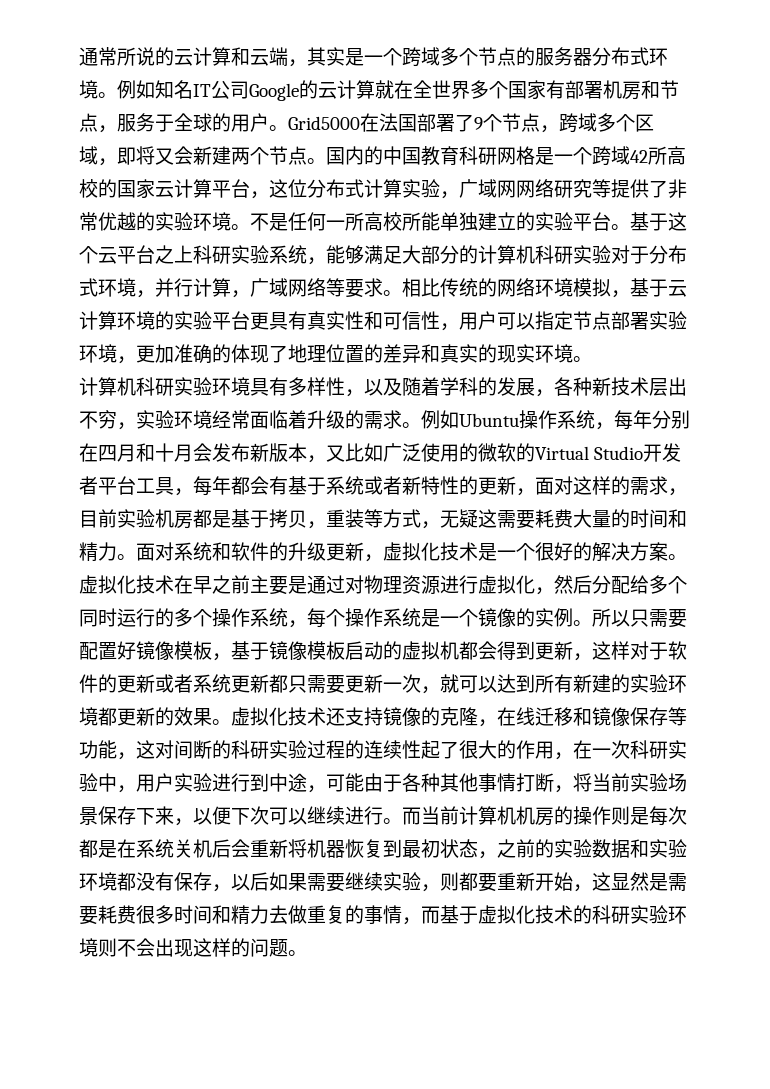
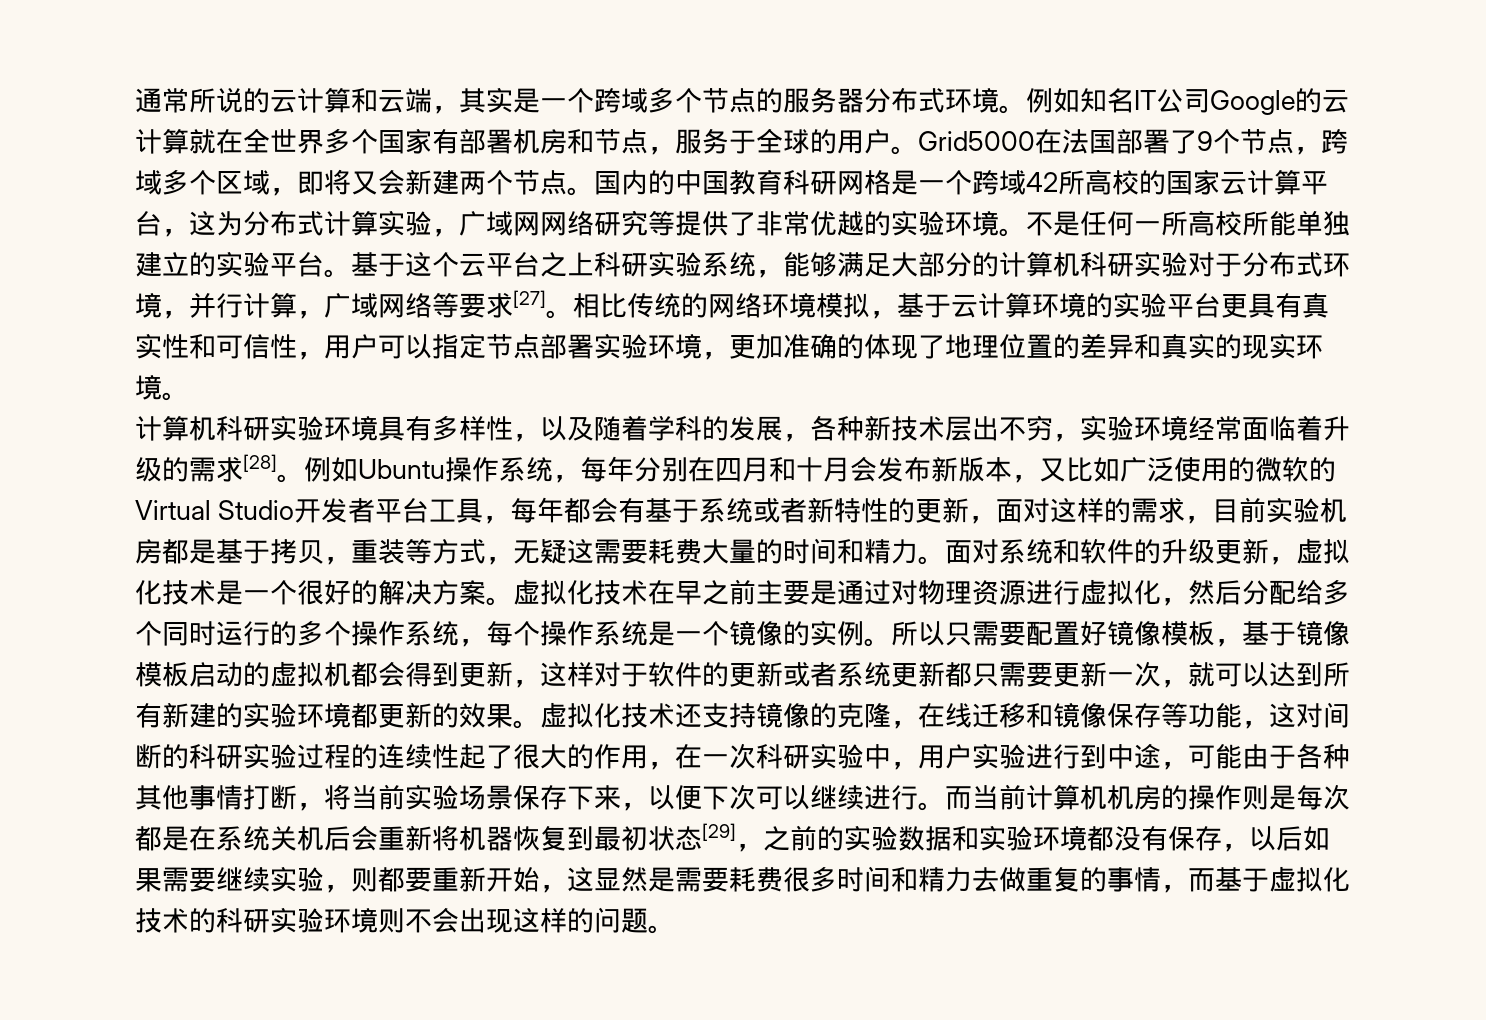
- 国内的中国教育科研网格是一个跨域42所高校的国家云计算平台，这位分布式计算实验，广域网网络研究等提供了非常优越的实验环境。
+ 国内的中国教育科研网格是一个跨域42所高校的国家云计算平台，这为分布式计算实验，广域网网络研究等提供了非常优越的实验环境。
- 基于这个云平台之上科研实验系统，能够满足大部分的计算机科研实验对于分布式环境，并行计算，广域网络等要求。
+ 基于这个云平台之上科研实验系统，能够满足大部分的计算机科研实验对于分布式环境，并行计算，广域网络等要求[27]。
- 计算机科研实验环境具有多样性，以及随着学科的发展，各种新技术层出不穷，实验环境经常面临着升级的需求。
+ 计算机科研实验环境具有多样性，以及随着学科的发展，各种新技术层出不穷，实验环境经常面临着升级的需求[28]。
- 而当前计算机机房的操作则是每次都是在系统关机后会重新将机器恢复到最初状态，之前的实验数据和实验环境都没有保存，以后如果需要继续实验，则都要重新开始，这显然是需要耗费很多时间和精力去做重复的事情，而基于虚拟化技术的科研实验环境则不会出现这样的问题。
+ 而当前计算机机房的操作则是每次都是在系统关机后会重新将机器恢复到最初状态[29]，之前的实验数据和实验环境都没有保存，以后如果需要继续实验，则都要重新开始，这显然是需要耗费很多时间和精力去做重复的事情，而基于虚拟化技术的科研实验环境则不会出现这样的问题。

